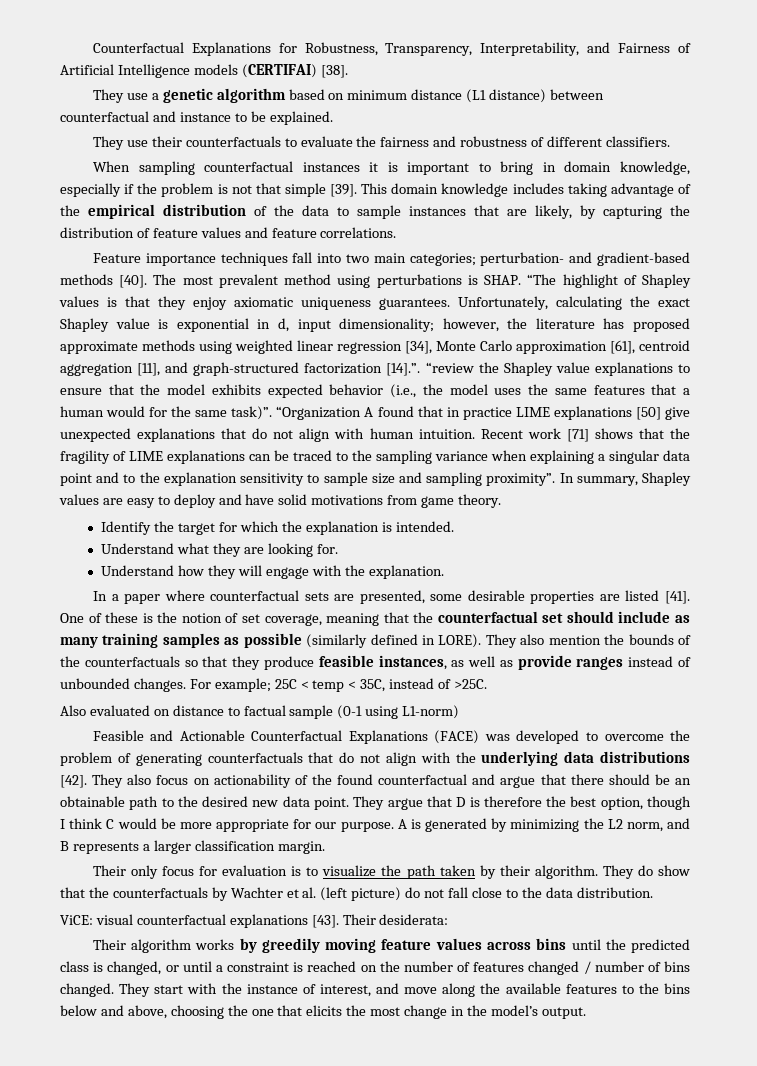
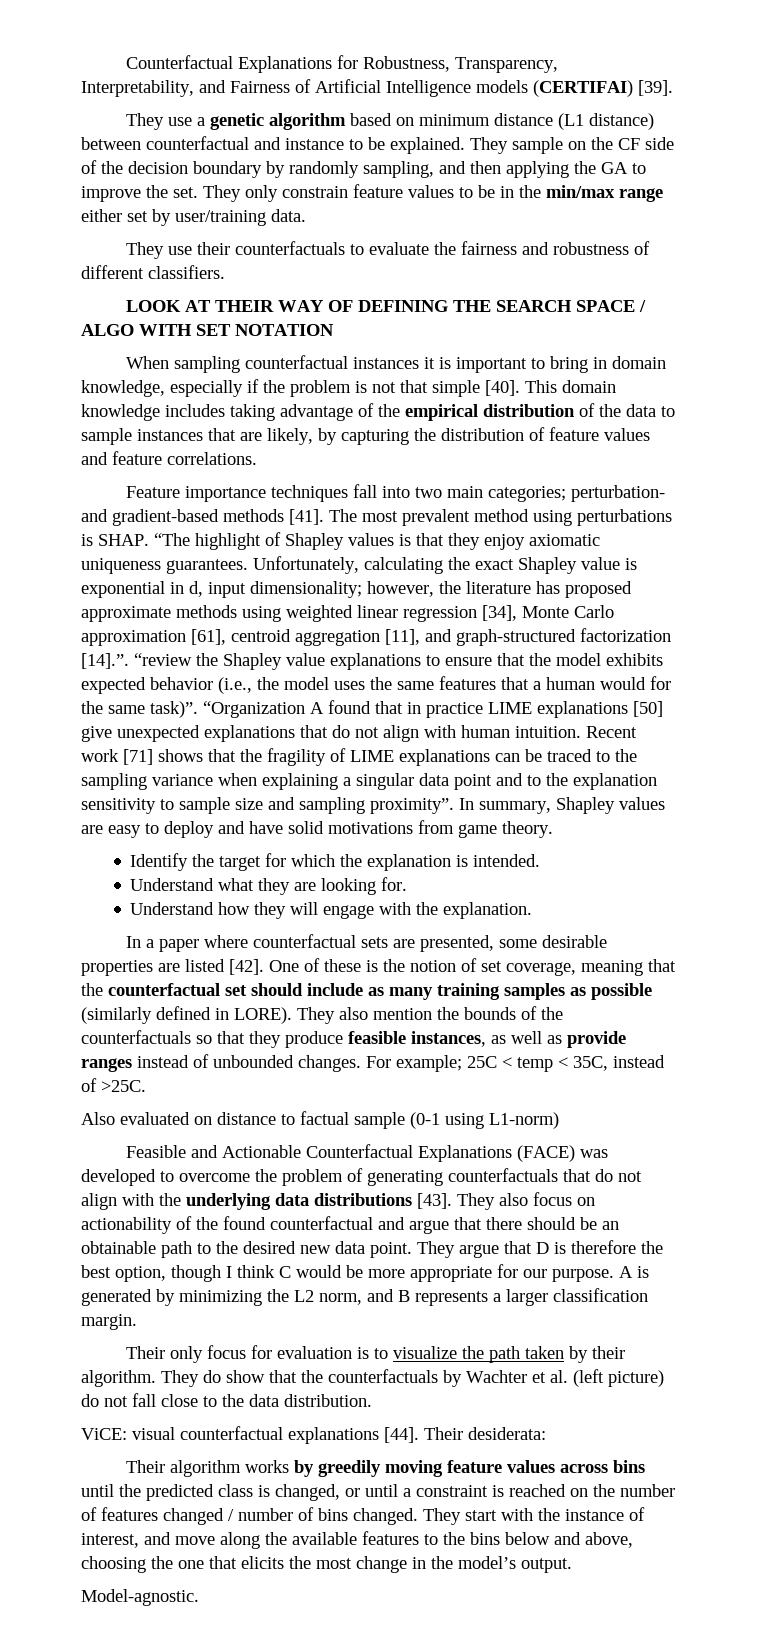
- Counterfactual Explanations for Robustness, Transparency, Interpretability, and Fairness of Artificial Intelligence models (CERTIFAI) [38].
+ Counterfactual Explanations for Robustness, Transparency, Interpretability, and Fairness of Artificial Intelligence models (CERTIFAI) [39].
+ They sample on the CF side of the decision boundary by randomly sampling, and then applying the GA to improve the set. They only constrain feature values to be in the min/max range either set by user/training data.
+ LOOK AT THEIR WAY OF DEFINING THE SEARCH SPACE / ALGO WITH SET NOTATION
- When sampling counterfactual instances it is important to bring in domain knowledge, especially if the problem is not that simple [39].
+ When sampling counterfactual instances it is important to bring in domain knowledge, especially if the problem is not that simple [40].
- Feature importance techniques fall into two main categories; perturbation- and gradient-based methods [40].
+ Feature importance techniques fall into two main categories; perturbation- and gradient-based methods [41].
- In a paper where counterfactual sets are presented, some desirable properties are listed [41].
+ In a paper where counterfactual sets are presented, some desirable properties are listed [42].
- Feasible and Actionable Counterfactual Explanations (FACE) was developed to overcome the problem of generating counterfactuals that do not align with the underlying data distributions [42].
+ Feasible and Actionable Counterfactual Explanations (FACE) was developed to overcome the problem of generating counterfactuals that do not align with the underlying data distributions [43].
- ViCE: visual counterfactual explanations [43].
+ ViCE: visual counterfactual explanations [44].
+ Model-agnostic.

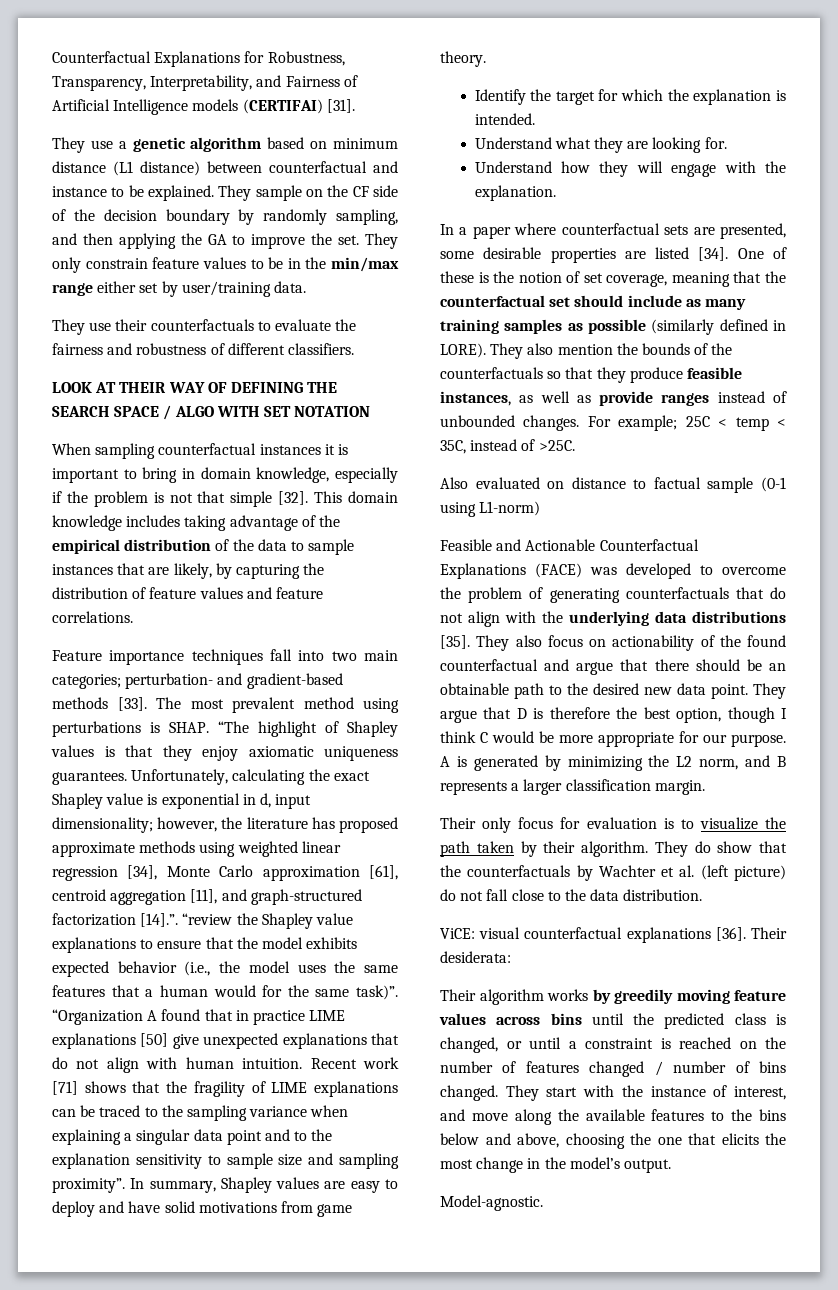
- Counterfactual Explanations for Robustness, Transparency, Interpretability, and Fairness of Artificial Intelligence models (CERTIFAI) [39].
+ Counterfactual Explanations for Robustness, Transparency, Interpretability, and Fairness of Artificial Intelligence models (CERTIFAI) [31].
- When sampling counterfactual instances it is important to bring in domain knowledge, especially if the problem is not that simple [40].
+ When sampling counterfactual instances it is important to bring in domain knowledge, especially if the problem is not that simple [32].
- Feature importance techniques fall into two main categories; perturbation- and gradient-based methods [41].
+ Feature importance techniques fall into two main categories; perturbation- and gradient-based methods [33].
- In a paper where counterfactual sets are presented, some desirable properties are listed [42].
+ In a paper where counterfactual sets are presented, some desirable properties are listed [34].
- Feasible and Actionable Counterfactual Explanations (FACE) was developed to overcome the problem of generating counterfactuals that do not align with the underlying data distributions [43].
+ Feasible and Actionable Counterfactual Explanations (FACE) was developed to overcome the problem of generating counterfactuals that do not align with the underlying data distributions [35].
- ViCE: visual counterfactual explanations [44].
+ ViCE: visual counterfactual explanations [36].

